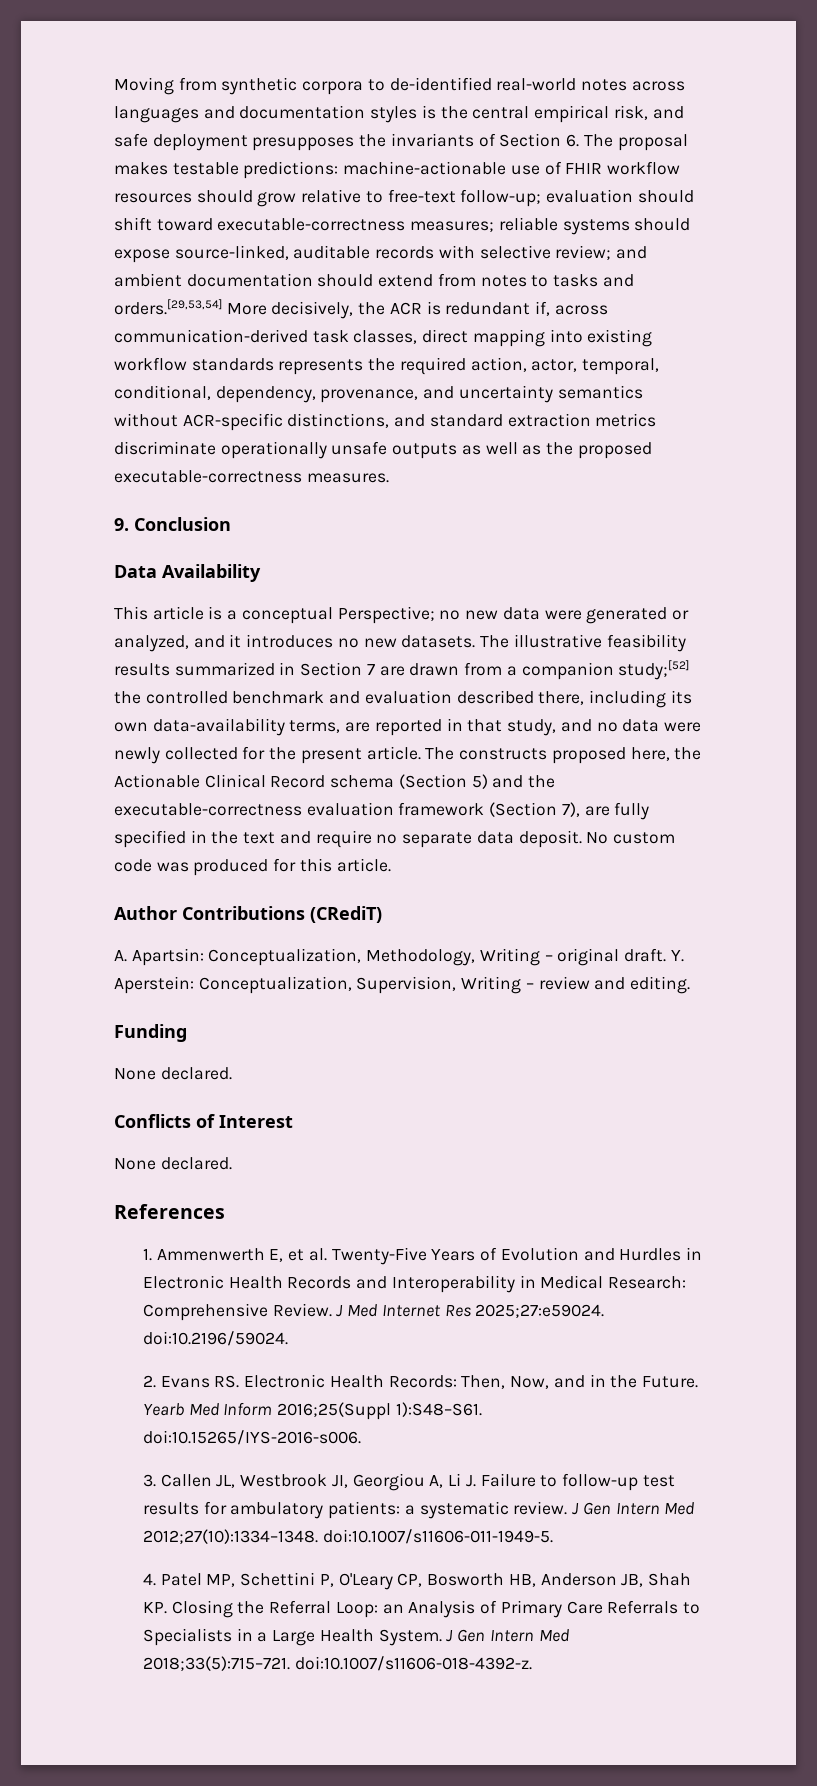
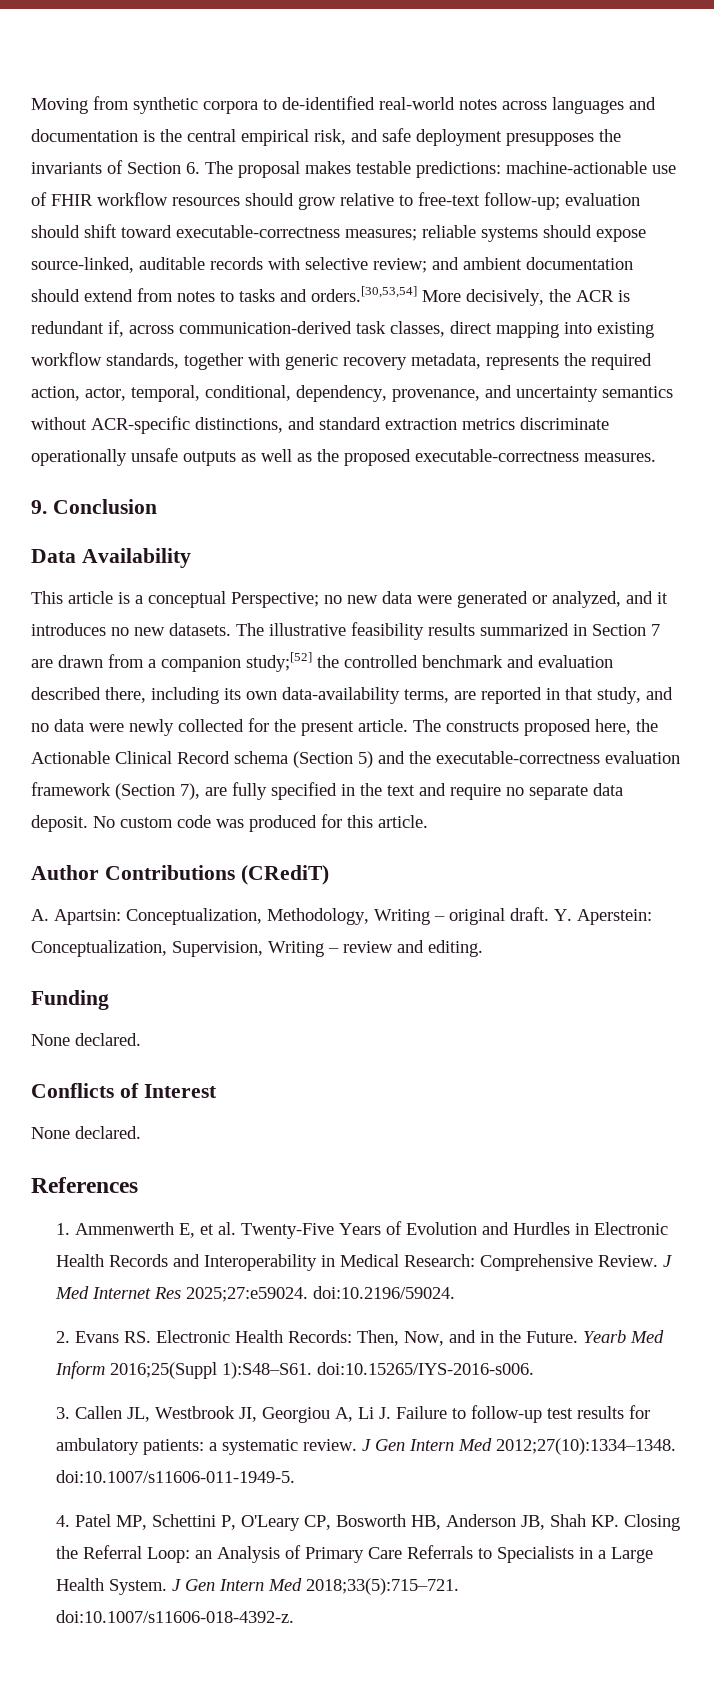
- Moving from synthetic corpora to de-identified real-world notes across languages and documentation styles is the central empirical risk, and safe deployment presupposes the invariants of Section 6. The proposal makes testable predictions:
+ Moving from synthetic corpora to de-identified real-world notes across languages and documentation is the central empirical risk, and safe deployment presupposes the invariants of Section 6. The proposal makes testable predictions:
- and ambient documentation should extend from notes to tasks and orders.[29,53,54] More decisively, the ACR is redundant if, across communication-derived task classes, direct mapping into existing workflow standards represents the required action, actor, temporal, conditional, dependency, provenance, and uncertainty semantics without ACR-specific distinctions, and standard extraction metrics discriminate operationally unsafe outputs as well as the proposed executable-correctness measures.
+ and ambient documentation should extend from notes to tasks and orders.[30,53,54] More decisively, the ACR is redundant if, across communication-derived task classes, direct mapping into existing workflow standards, together with generic recovery metadata, represents the required action, actor, temporal, conditional, dependency, provenance, and uncertainty semantics without ACR-specific distinctions, and standard extraction metrics discriminate operationally unsafe outputs as well as the proposed executable-correctness measures.

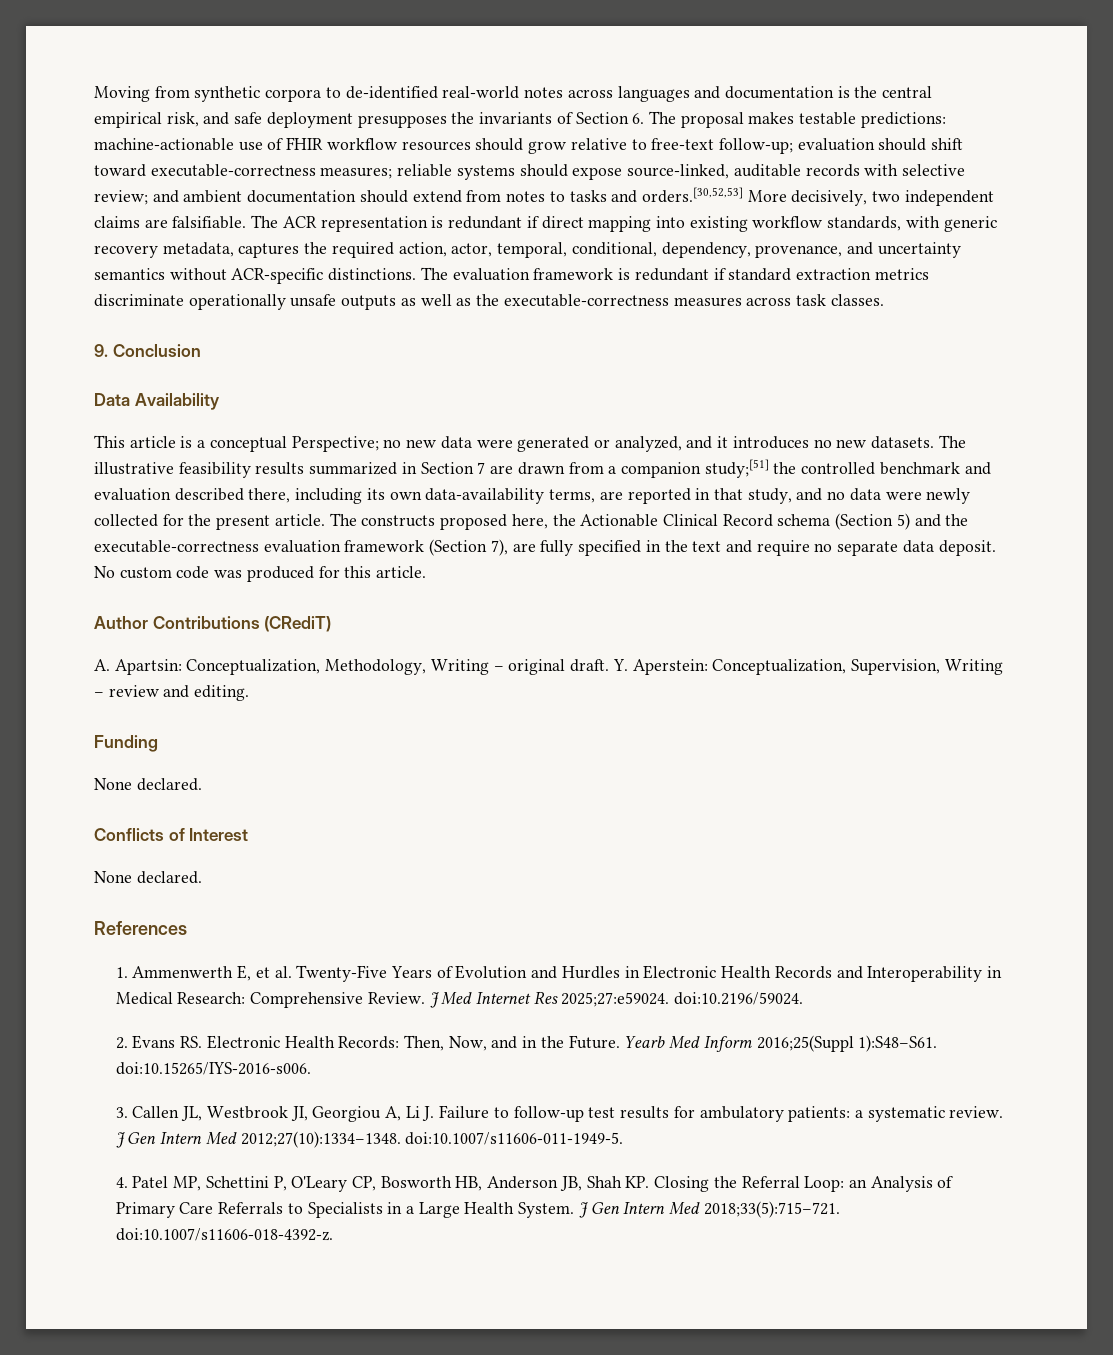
- and ambient documentation should extend from notes to tasks and orders.[30,53,54] More decisively, the ACR is redundant if, across communication-derived task classes, direct mapping into existing workflow standards, together with generic recovery metadata, represents the required action, actor, temporal, conditional, dependency, provenance, and uncertainty semantics without ACR-specific distinctions, and standard extraction metrics discriminate operationally unsafe outputs as well as the proposed executable-correctness measures.
+ and ambient documentation should extend from notes to tasks and orders.[30,52,53] More decisively, two independent claims are falsifiable. The ACR representation is redundant if direct mapping into existing workflow standards, with generic recovery metadata, captures the required action, actor, temporal, conditional, dependency, provenance, and uncertainty semantics without ACR-specific distinctions. The evaluation framework is redundant if standard extraction metrics discriminate operationally unsafe outputs as well as the executable-correctness measures across task classes.
- The illustrative feasibility results summarized in Section 7 are drawn from a companion study;[52] the controlled benchmark and evaluation described there, including its own data-availability terms, are reported in that study, and no data were newly collected for the present article.
+ The illustrative feasibility results summarized in Section 7 are drawn from a companion study;[51] the controlled benchmark and evaluation described there, including its own data-availability terms, are reported in that study, and no data were newly collected for the present article.

